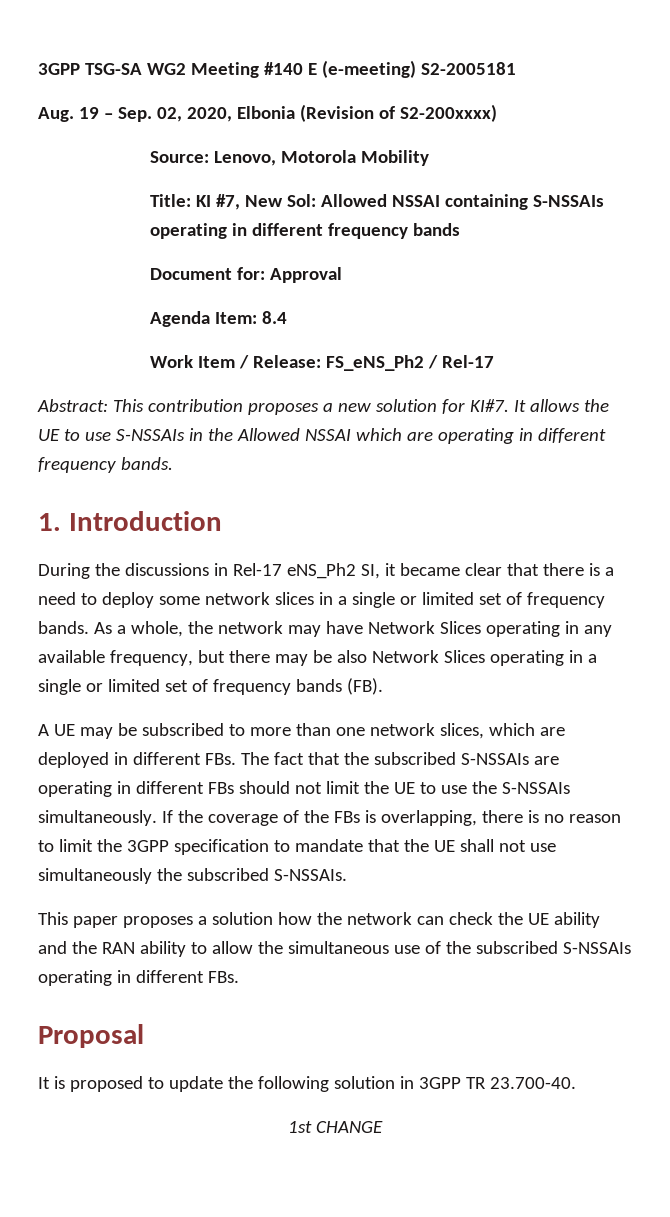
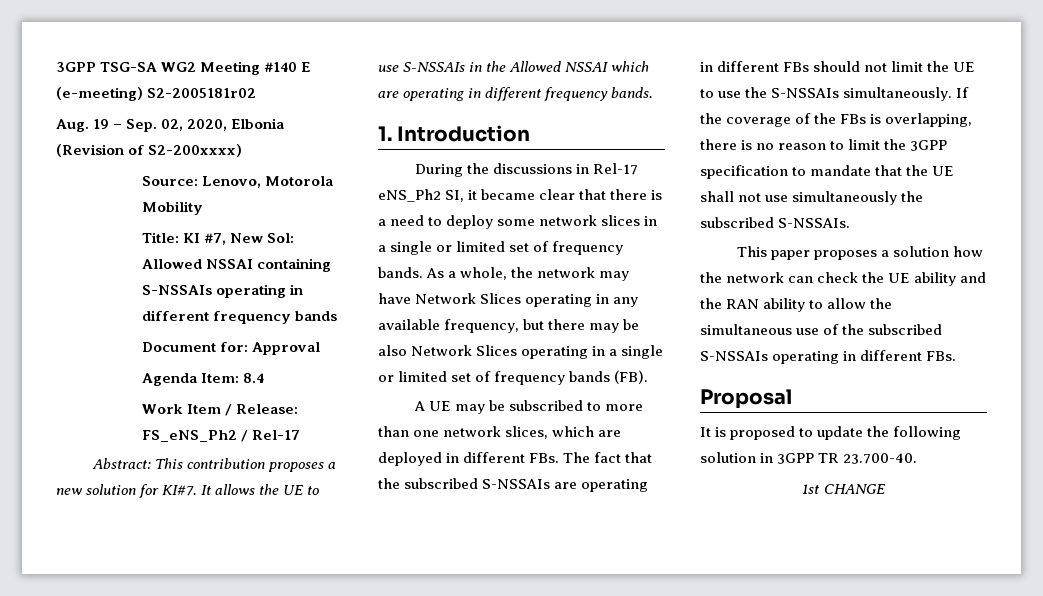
- 3GPP TSG-SA WG2 Meeting #140 E (e-meeting) S2-2005181
+ 3GPP TSG-SA WG2 Meeting #140 E (e-meeting) S2-2005181r02

